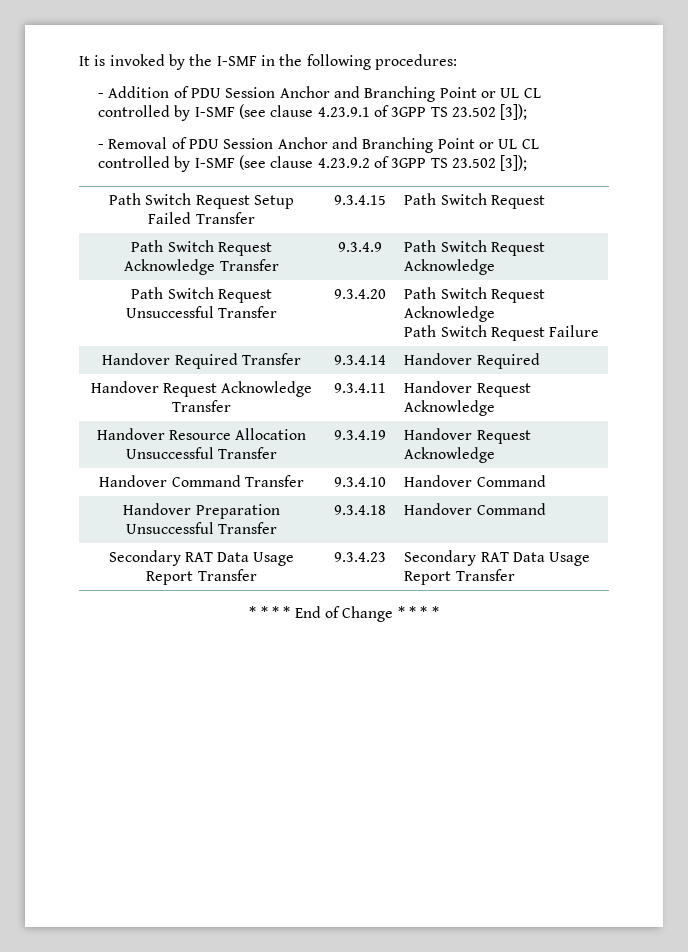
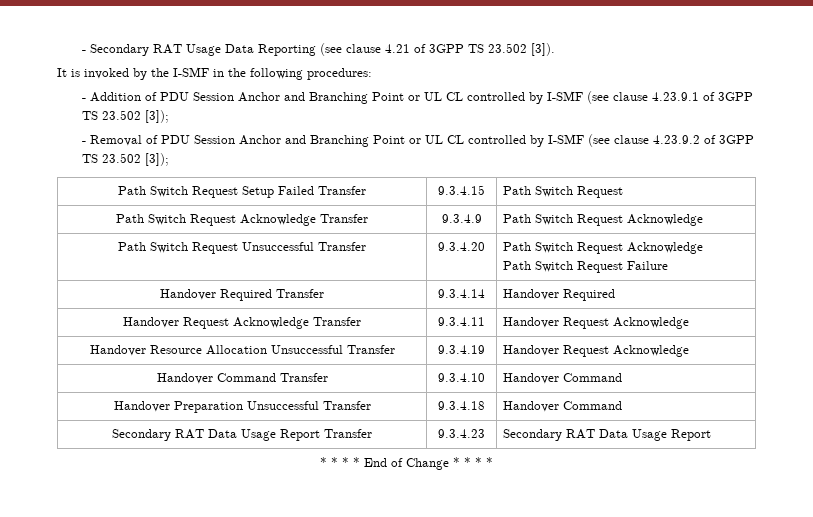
+ - Secondary RAT Usage Data Reporting (see clause 4.21 of 3GPP TS 23.502 [3]).
- Secondary RAT Data Usage Report Transfer | 9.3.4.23 | Secondary RAT Data Usage Report Transfer
+ Secondary RAT Data Usage Report Transfer | 9.3.4.23 | Secondary RAT Data Usage Report

